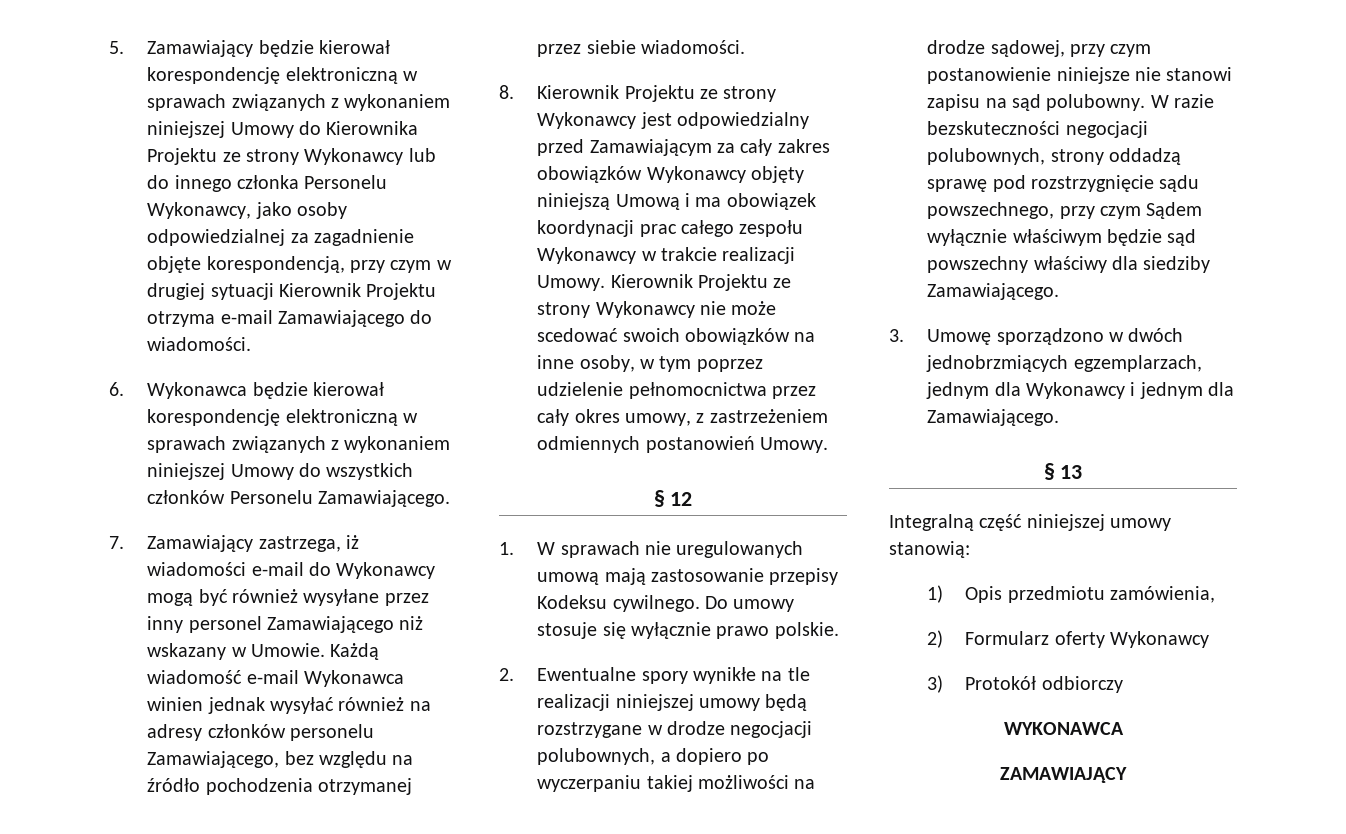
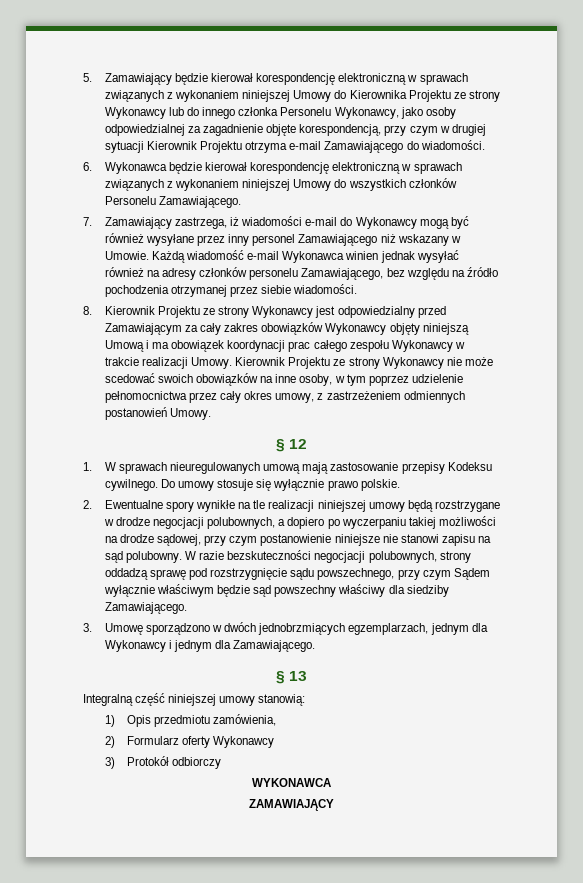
- 1. W sprawach nie uregulowanych umową mają zastosowanie przepisy Kodeksu cywilnego.
+ 1. W sprawach nieuregulowanych umową mają zastosowanie przepisy Kodeksu cywilnego.

